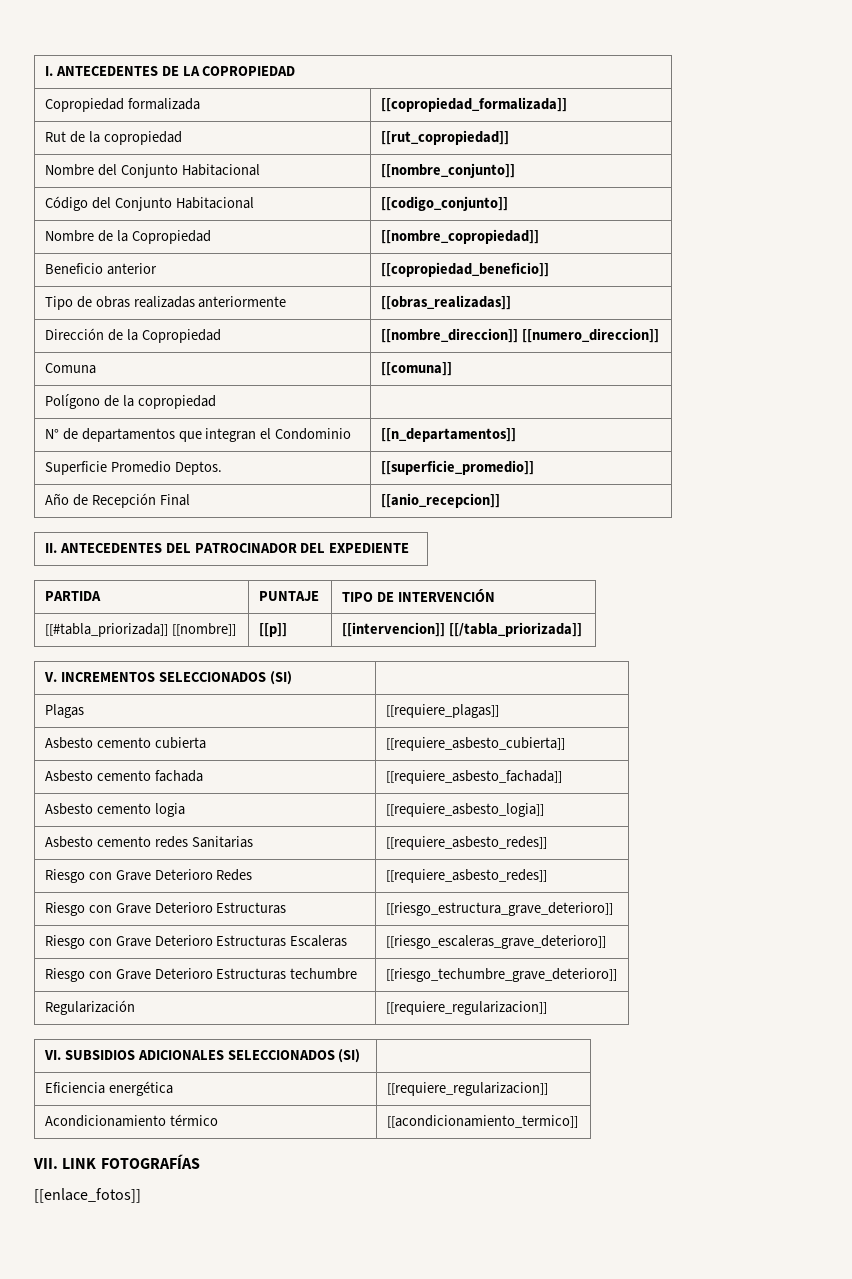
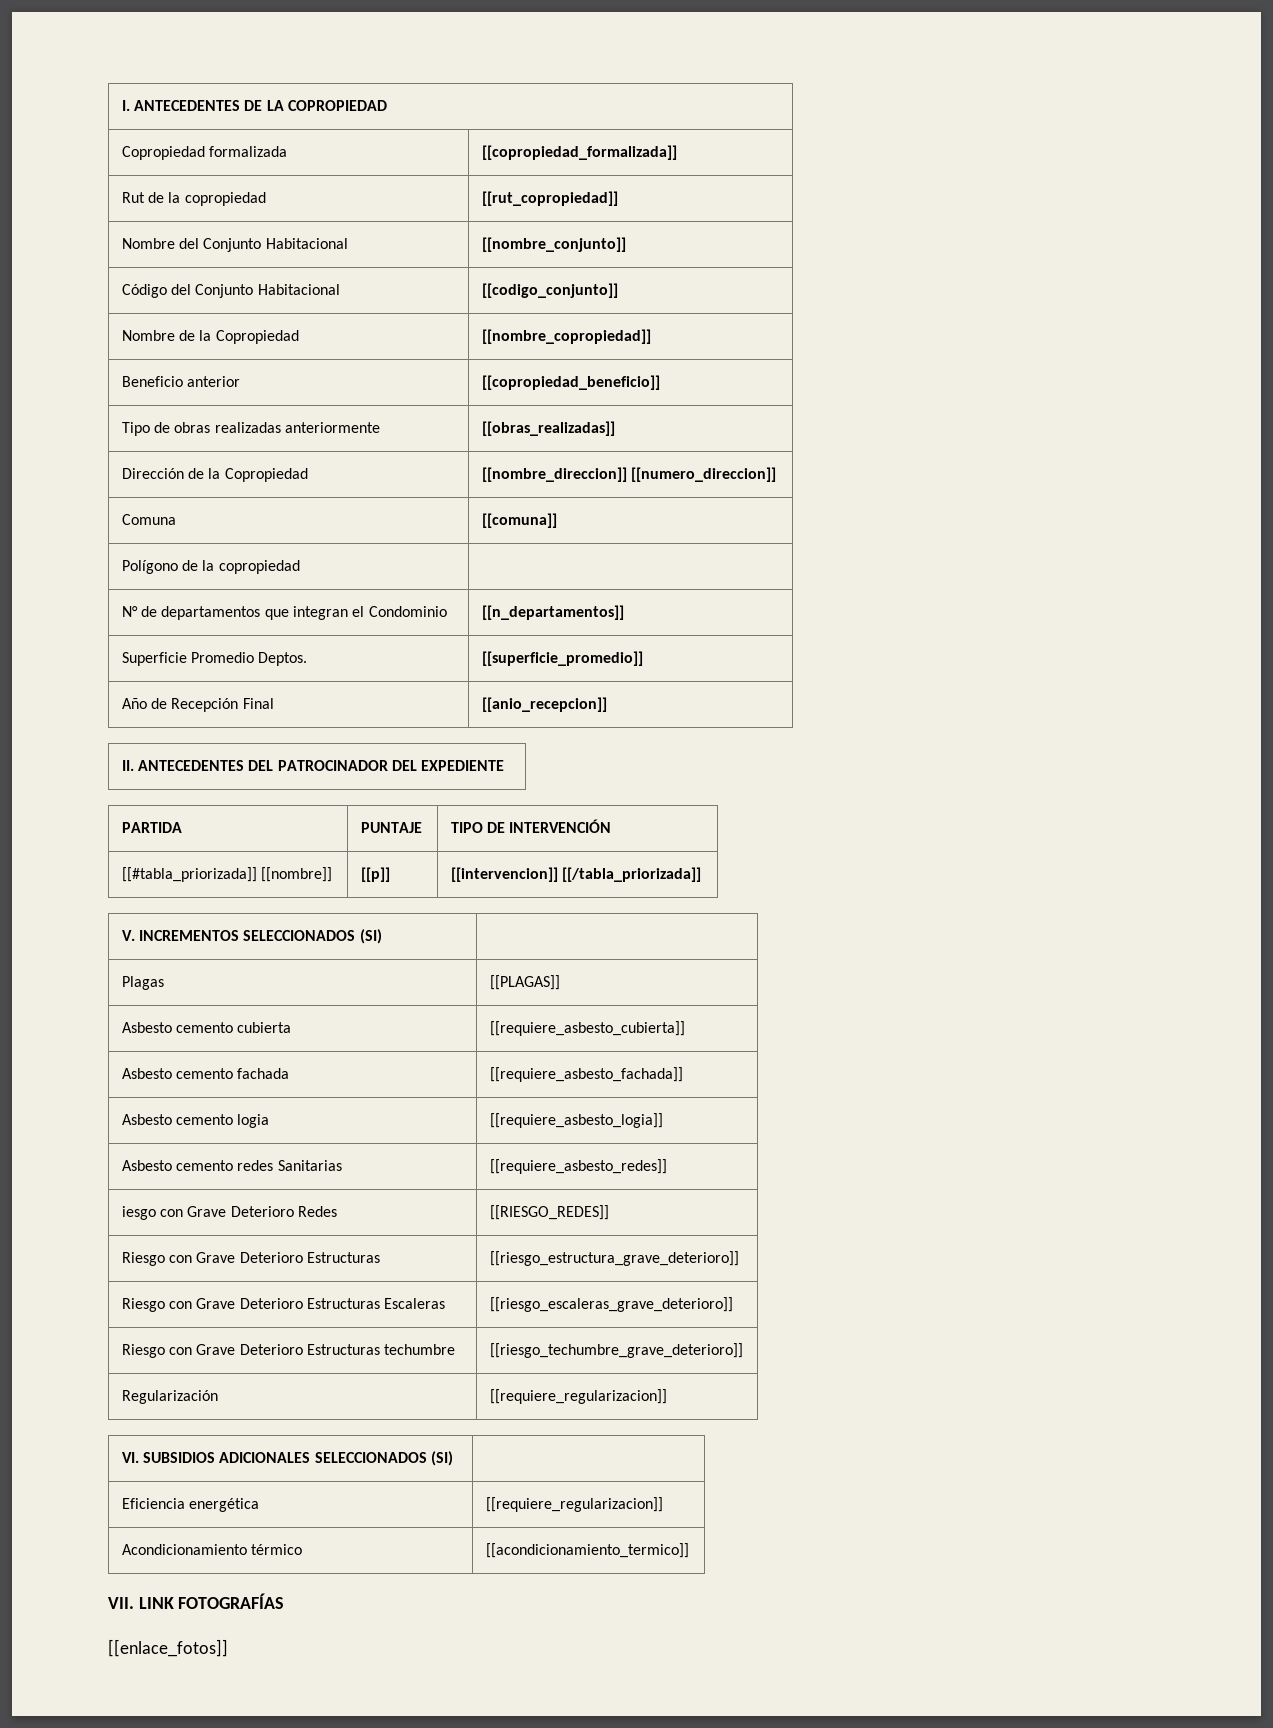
- Plagas | [[requiere_plagas]]
+ Plagas | [[PLAGAS]]
- Riesgo con Grave Deterioro Redes | [[requiere_asbesto_redes]]
+ iesgo con Grave Deterioro Redes | [[RIESGO_REDES]]

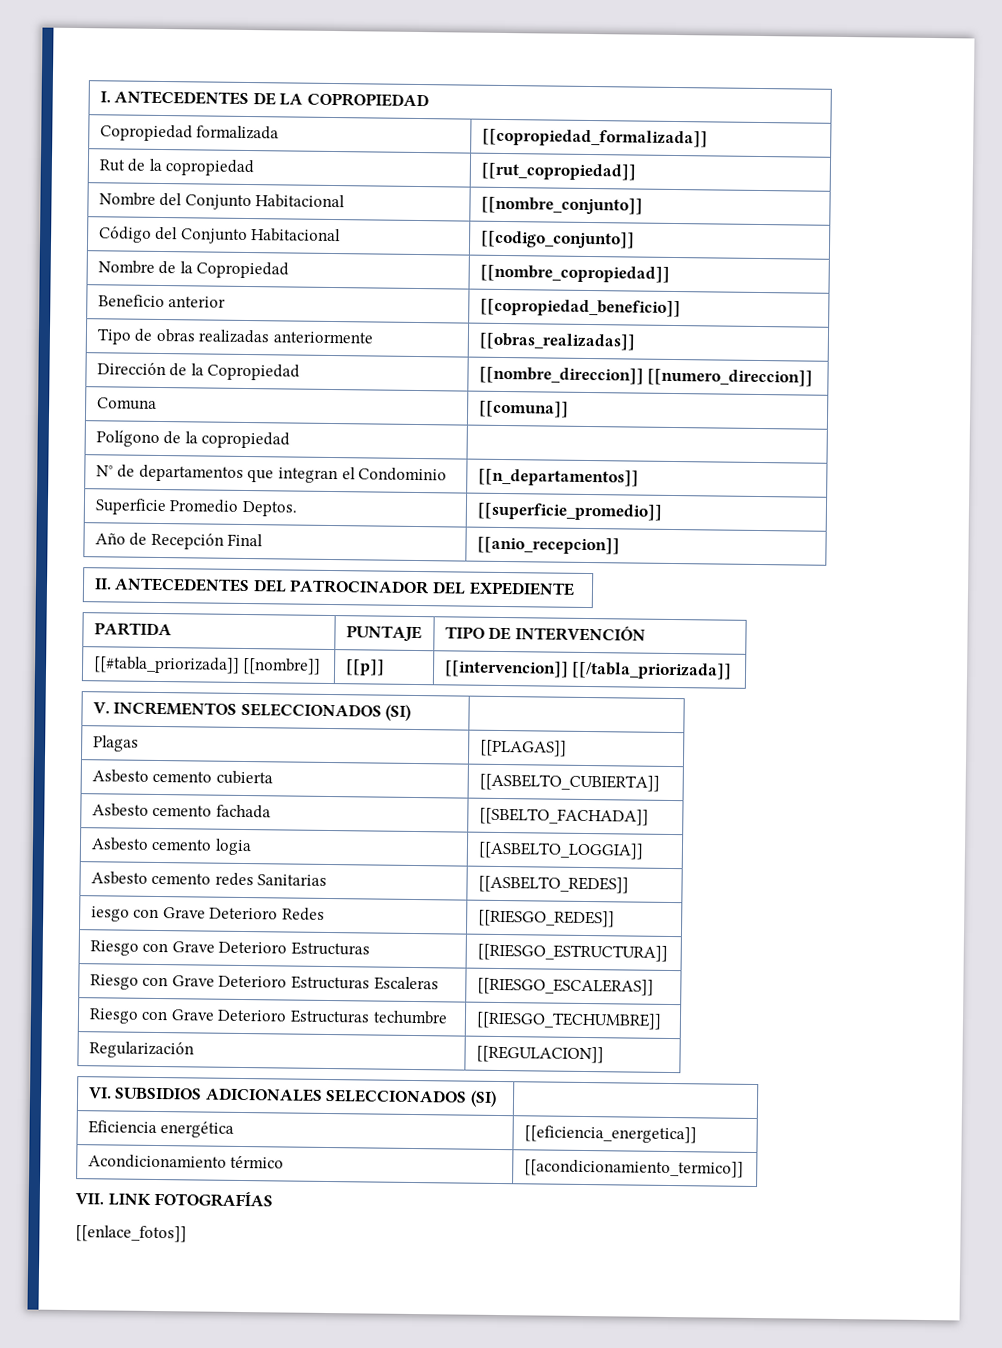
- Asbesto cemento cubierta | [[requiere_asbesto_cubierta]]
+ Asbesto cemento cubierta | [[ASBELTO_CUBIERTA]]
- Asbesto cemento fachada | [[requiere_asbesto_fachada]]
+ Asbesto cemento fachada | [[SBELTO_FACHADA]]
- Asbesto cemento logia | [[requiere_asbesto_logia]]
+ Asbesto cemento logia | [[ASBELTO_LOGGIA]]
- Asbesto cemento redes Sanitarias | [[requiere_asbesto_redes]]
+ Asbesto cemento redes Sanitarias | [[ASBELTO_REDES]]
- Riesgo con Grave Deterioro Estructuras | [[riesgo_estructura_grave_deterioro]]
+ Riesgo con Grave Deterioro Estructuras | [[RIESGO_ESTRUCTURA]]
- Riesgo con Grave Deterioro Estructuras Escaleras | [[riesgo_escaleras_grave_deterioro]]
+ Riesgo con Grave Deterioro Estructuras Escaleras | [[RIESGO_ESCALERAS]]
- Riesgo con Grave Deterioro Estructuras techumbre | [[riesgo_techumbre_grave_deterioro]]
+ Riesgo con Grave Deterioro Estructuras techumbre | [[RIESGO_TECHUMBRE]]
- Regularización | [[requiere_regularizacion]]
+ Regularización | [[REGULACION]]
- Eficiencia energética | [[requiere_regularizacion]]
+ Eficiencia energética | [[eficiencia_energetica]]

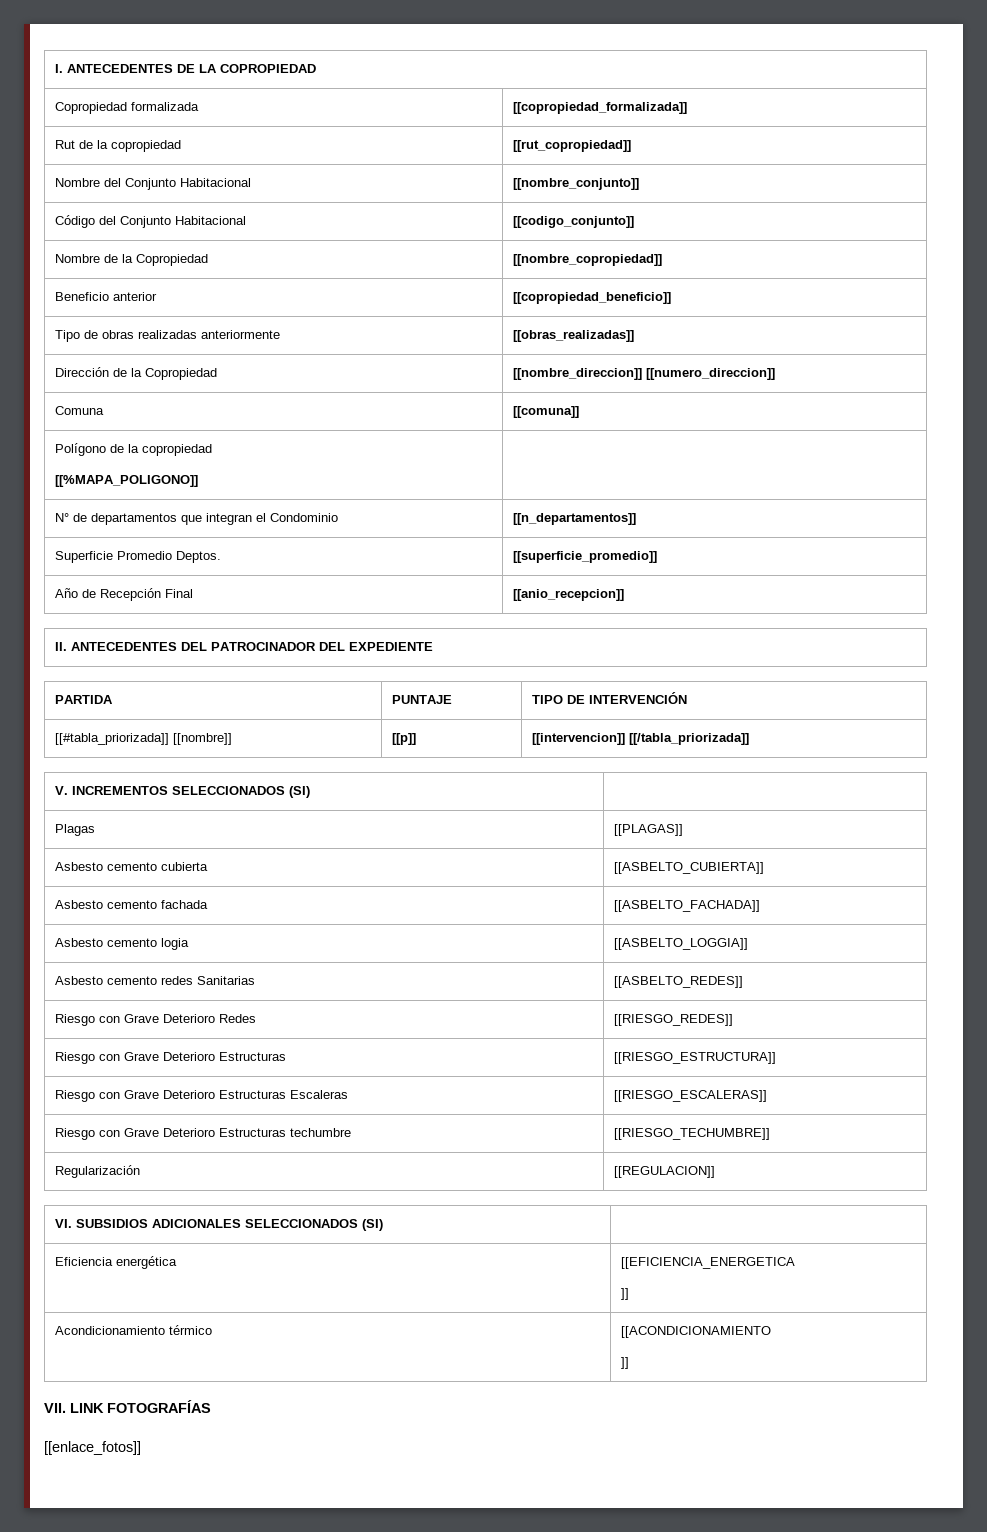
- Polígono de la copropiedad |
+ Polígono de la copropiedad
+ [[%MAPA_POLIGONO]] |
- Asbesto cemento fachada | [[SBELTO_FACHADA]]
+ Asbesto cemento fachada | [[ASBELTO_FACHADA]]
- iesgo con Grave Deterioro Redes | [[RIESGO_REDES]]
+ Riesgo con Grave Deterioro Redes | [[RIESGO_REDES]]
- Eficiencia energética | [[eficiencia_energetica]]
+ Eficiencia energética | [[EFICIENCIA_ENERGETICA
+ ]]
- Acondicionamiento térmico | [[acondicionamiento_termico]]
+ Acondicionamiento térmico | [[ACONDICIONAMIENTO
+ ]]

